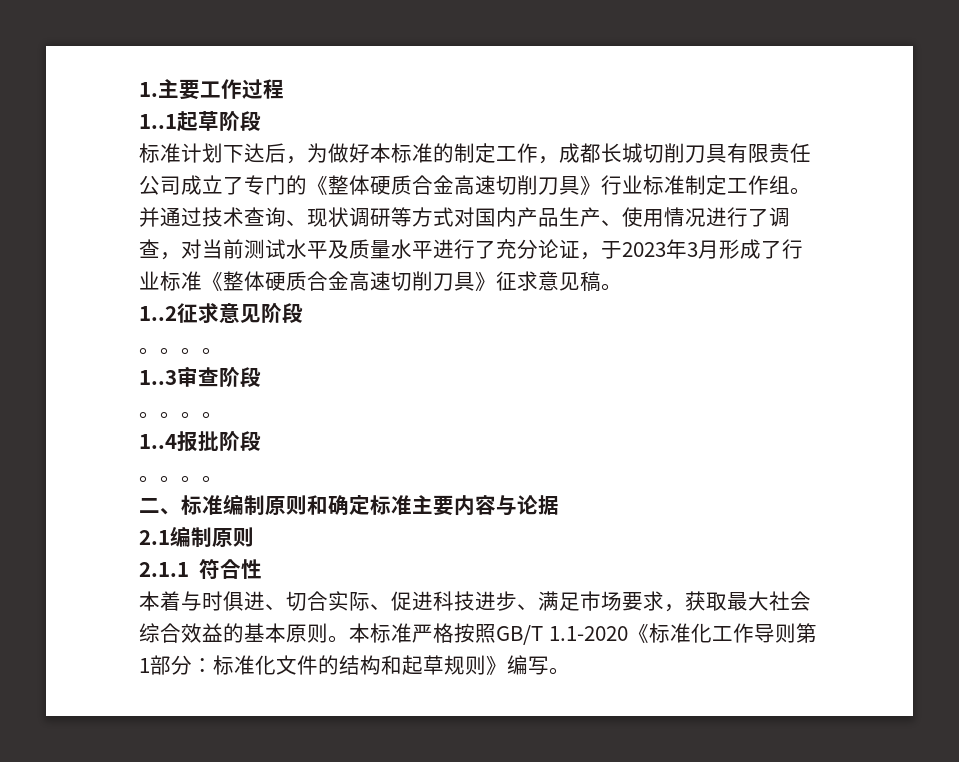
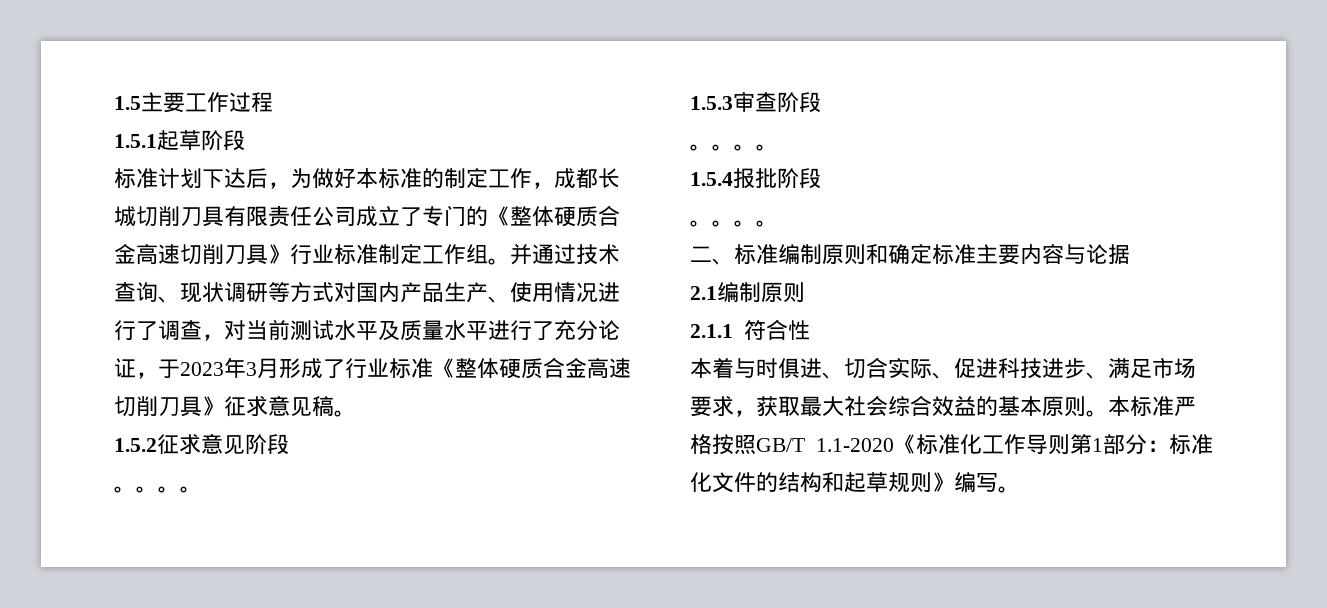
- 1.主要工作过程
+ 1.5主要工作过程
- 1..1起草阶段
+ 1.5.1起草阶段
- 1..2征求意见阶段
+ 1.5.2征求意见阶段
- 1..3审查阶段
+ 1.5.3审查阶段
- 1..4报批阶段
+ 1.5.4报批阶段

